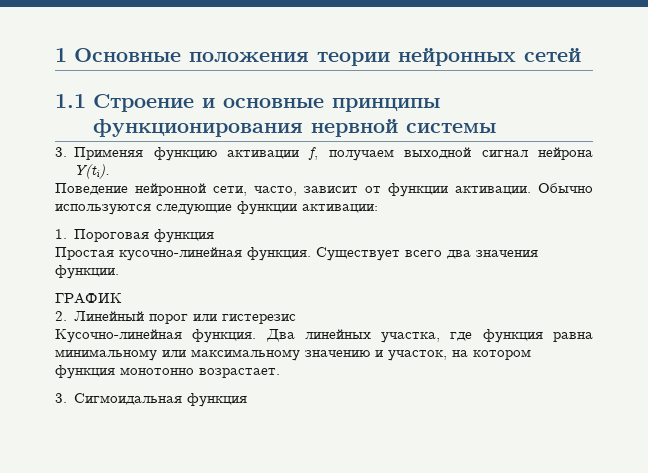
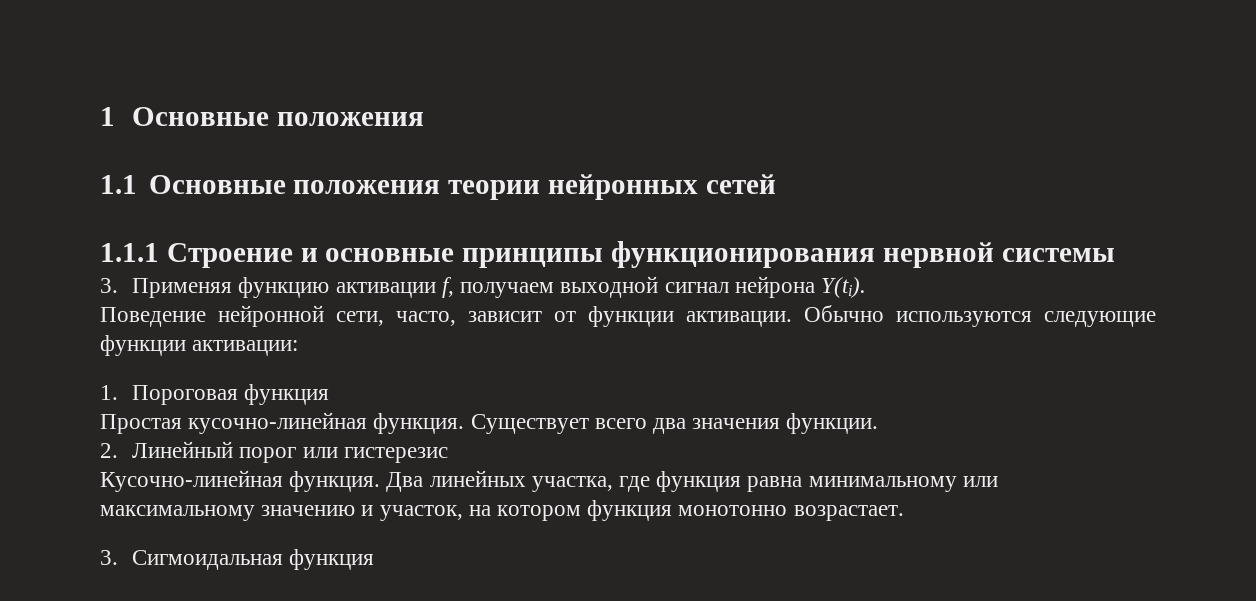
- 1 Основные положения теории нейронных сетей
+ 1 Основные положения
+ 1.1 Основные положения теории нейронных сетей
- 1.1 Строение и основные принципы функционирования нервной системы
+ 1.1.1 Строение и основные принципы функционирования нервной системы
- ГРАФИК

